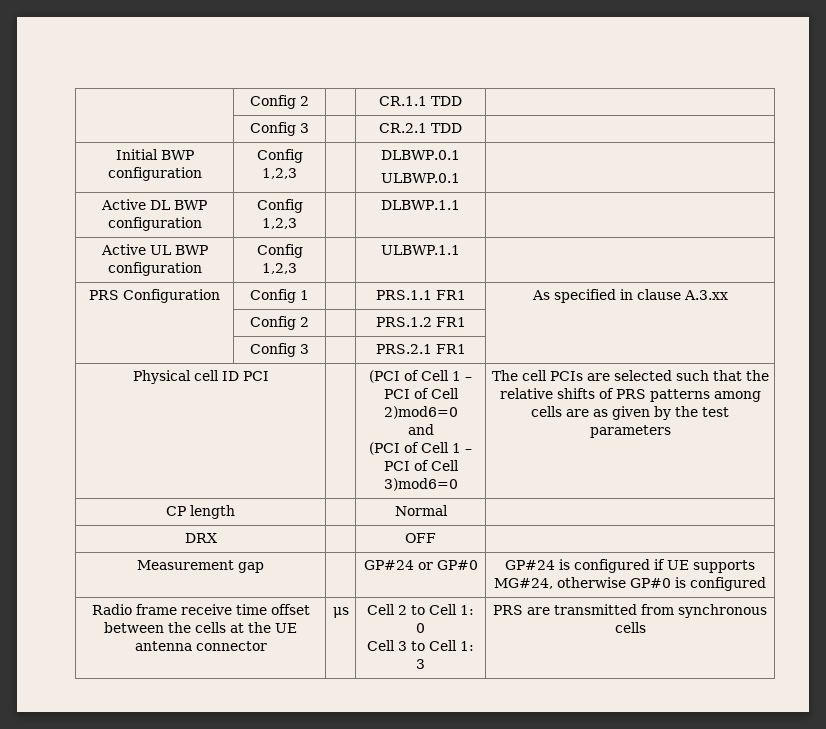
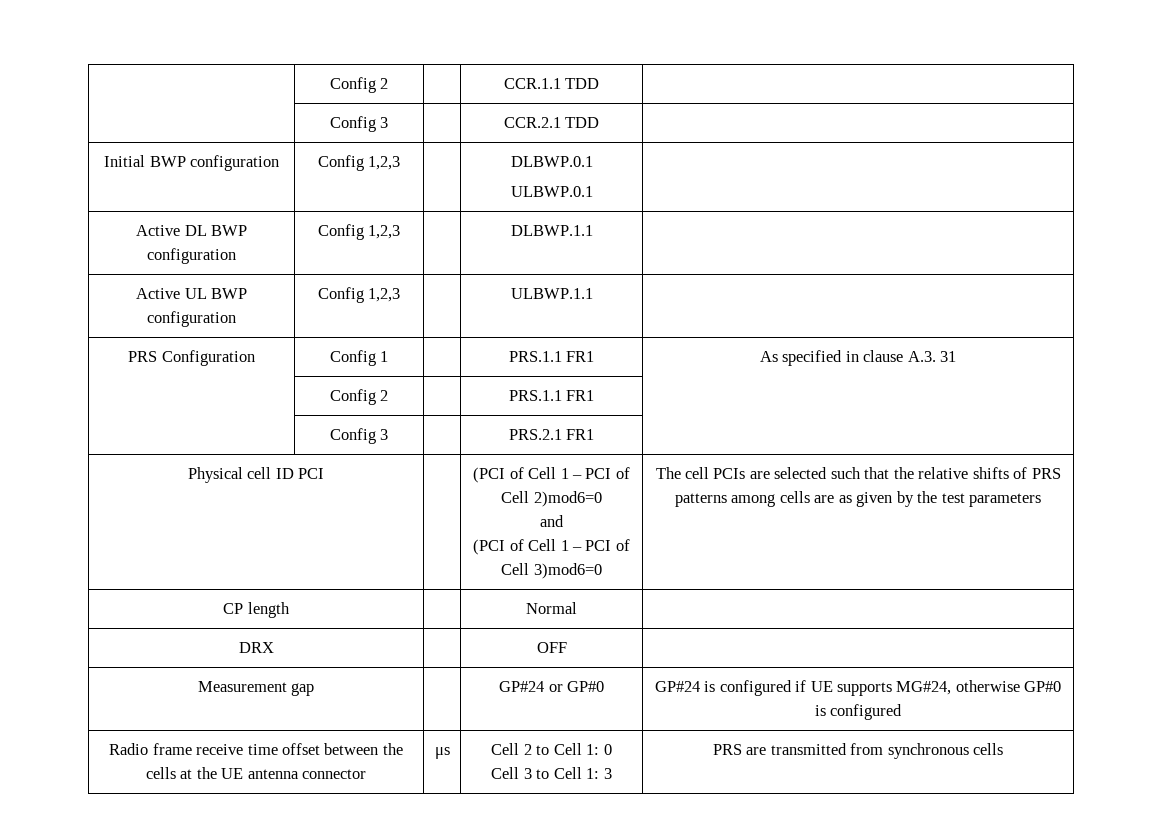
- | Config 2 | | CR.1.1 TDD |
+ | Config 2 | | CCR.1.1 TDD |
- | Config 3 | | CR.2.1 TDD |
+ | Config 3 | | CCR.2.1 TDD |
- PRS Configuration | Config 1 | | PRS.1.1 FR1 | As specified in clause A.3.xx
- | Config 2 | | PRS.1.2 FR1 |
+ PRS Configuration | Config 1 | | PRS.1.1 FR1 | As specified in clause A.3. 31
+ | Config 2 | | PRS.1.1 FR1 |

